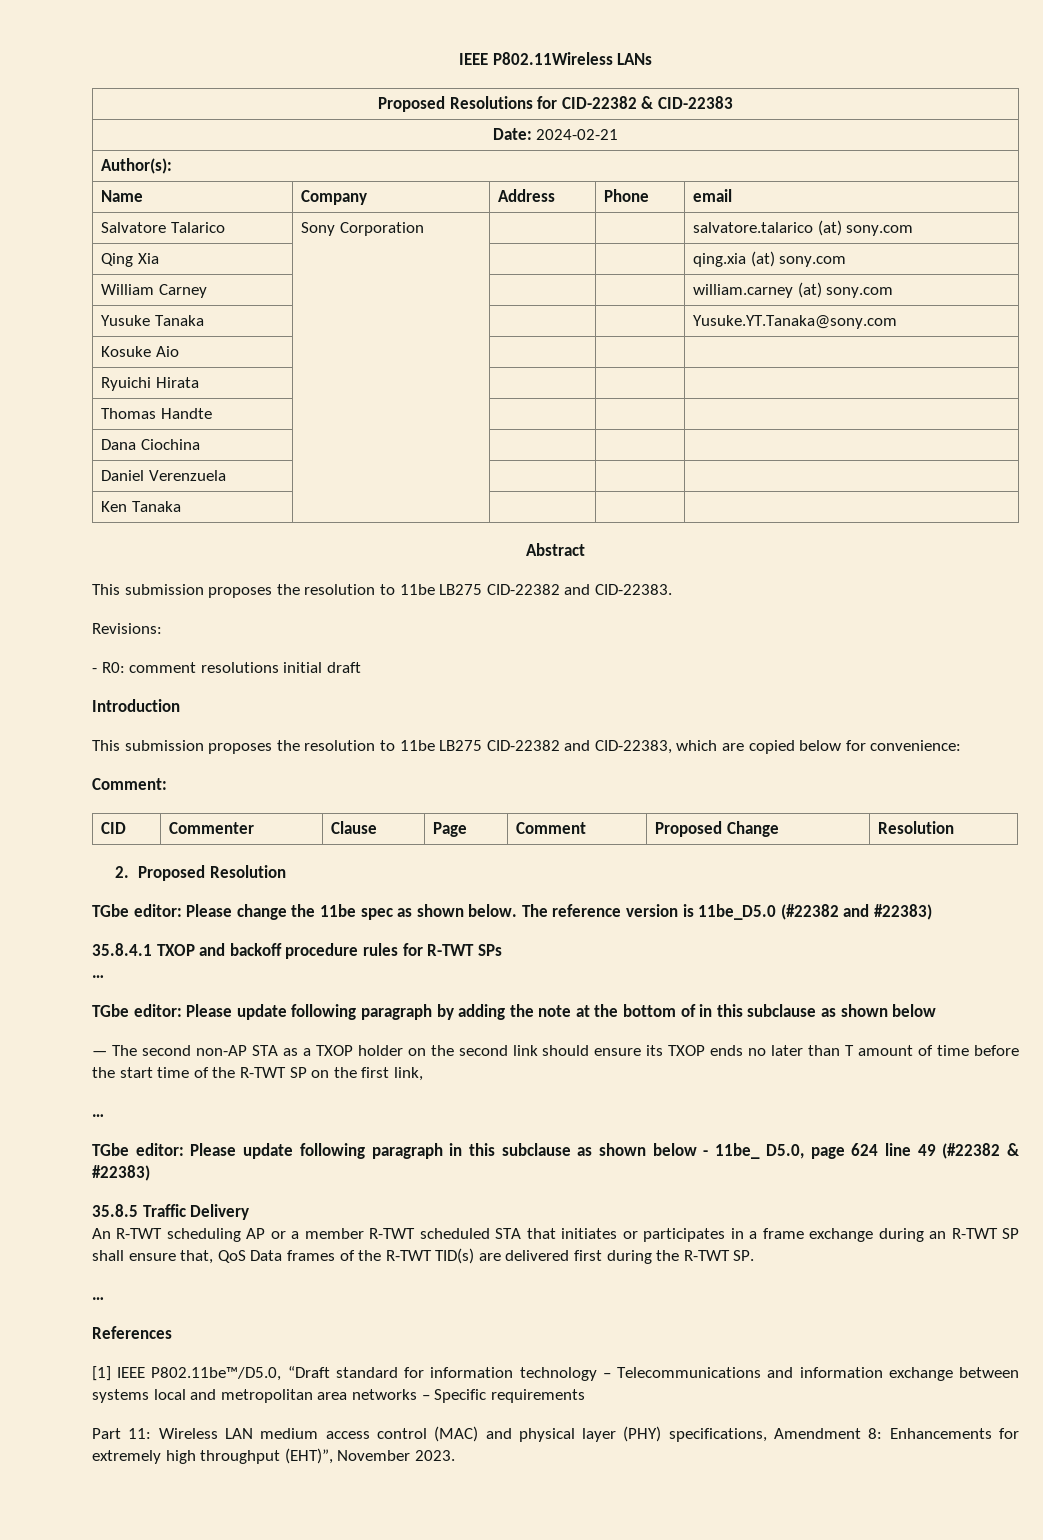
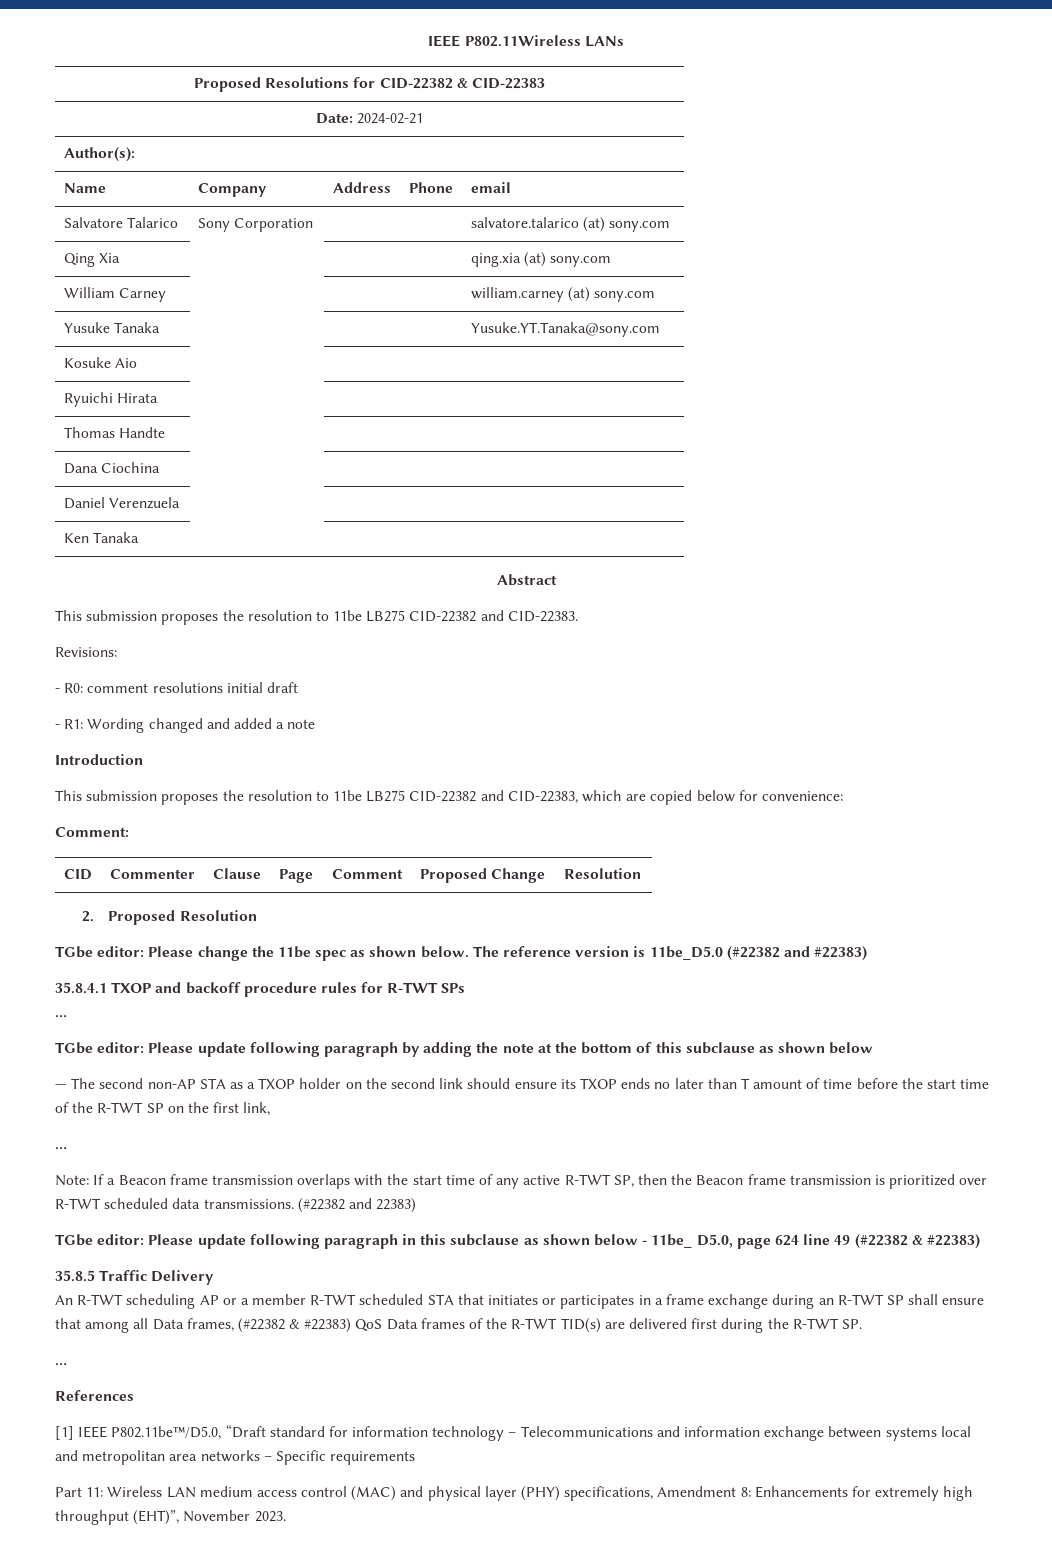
+ - R1: Wording changed and added a note
- TGbe editor: Please update following paragraph by adding the note at the bottom of in this subclause as shown below
+ TGbe editor: Please update following paragraph by adding the note at the bottom of this subclause as shown below
+ Note: If a Beacon frame transmission overlaps with the start time of any active R-TWT SP, then the Beacon frame transmission is prioritized over R-TWT scheduled data transmissions. (#22382 and 22383)
- An R-TWT scheduling AP or a member R-TWT scheduled STA that initiates or participates in a frame exchange during an R-TWT SP shall ensure that, QoS Data frames of the R-TWT TID(s) are delivered first during the R-TWT SP.
+ An R-TWT scheduling AP or a member R-TWT scheduled STA that initiates or participates in a frame exchange during an R-TWT SP shall ensure that among all Data frames, (#22382 & #22383) QoS Data frames of the R-TWT TID(s) are delivered first during the R-TWT SP.

